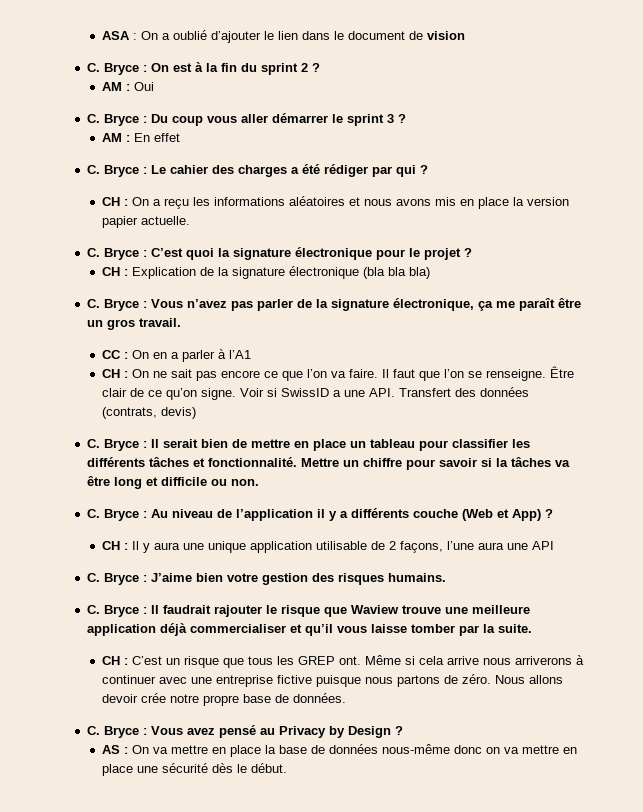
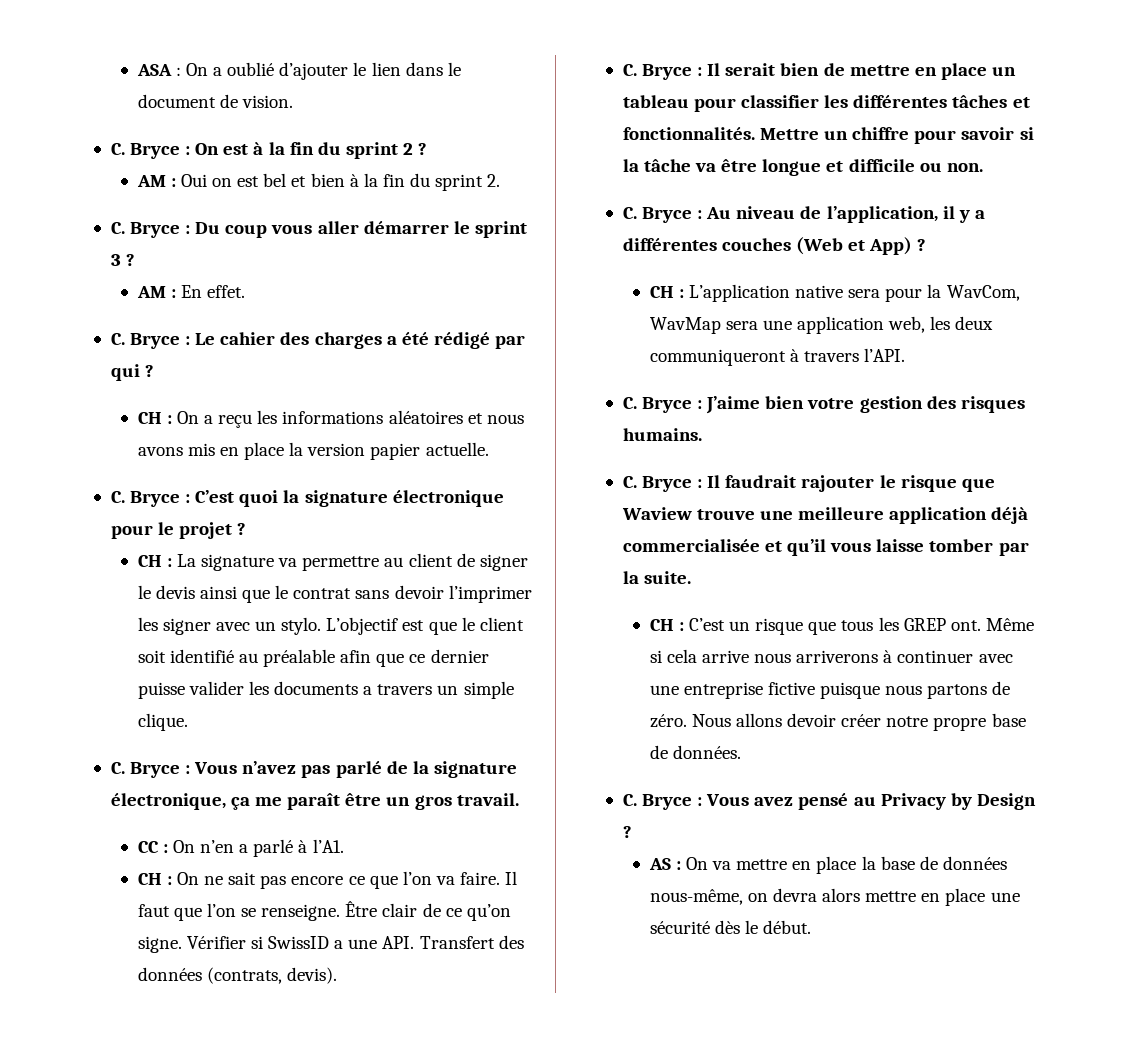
- ASA : On a oublié d’ajouter le lien dans le document de vision
+ ASA : On a oublié d’ajouter le lien dans le document de vision.
- AM : Oui
+ AM : Oui on est bel et bien à la fin du sprint 2.
- AM : En effet
+ AM : En effet.
- C. Bryce : Le cahier des charges a été rédiger par qui ?
+ C. Bryce : Le cahier des charges a été rédigé par qui ?
- CH : Explication de la signature électronique (bla bla bla)
+ CH : La signature va permettre au client de signer le devis ainsi que le contrat sans devoir l’imprimer les signer avec un stylo. L’objectif est que le client soit identifié au préalable afin que ce dernier puisse valider les documents a travers un simple clique.
- C. Bryce : Vous n’avez pas parler de la signature électronique, ça me paraît être un gros travail.
+ C. Bryce : Vous n’avez pas parlé de la signature électronique, ça me paraît être un gros travail.
- CC : On en a parler à l’A1
+ CC : On n’en a parlé à l’A1.
- Voir si SwissID a une API. Transfert des données (contrats, devis)
+ Vérifier si SwissID a une API. Transfert des données (contrats, devis).
- C. Bryce : Il serait bien de mettre en place un tableau pour classifier les différents tâches et fonctionnalité.
+ C. Bryce : Il serait bien de mettre en place un tableau pour classifier les différentes tâches et fonctionnalités.
- Mettre un chiffre pour savoir si la tâches va être long et difficile ou non.
+ Mettre un chiffre pour savoir si la tâche va être longue et difficile ou non.
- C. Bryce : Au niveau de l’application il y a différents couche (Web et App) ?
+ C. Bryce : Au niveau de l’application, il y a différentes couches (Web et App) ?
- CH : Il y aura une unique application utilisable de 2 façons, l’une aura une API
+ CH : L’application native sera pour la WavCom, WavMap sera une application web, les deux communiqueront à travers l’API.
- C. Bryce : Il faudrait rajouter le risque que Waview trouve une meilleure application déjà commercialiser et qu’il vous laisse tomber par la suite.
+ C. Bryce : Il faudrait rajouter le risque que Waview trouve une meilleure application déjà commercialisée et qu’il vous laisse tomber par la suite.
- Nous allons devoir crée notre propre base de données.
+ Nous allons devoir créer notre propre base de données.
- AS : On va mettre en place la base de données nous-même donc on va mettre en place une sécurité dès le début.
+ AS : On va mettre en place la base de données nous-même, on devra alors mettre en place une sécurité dès le début.

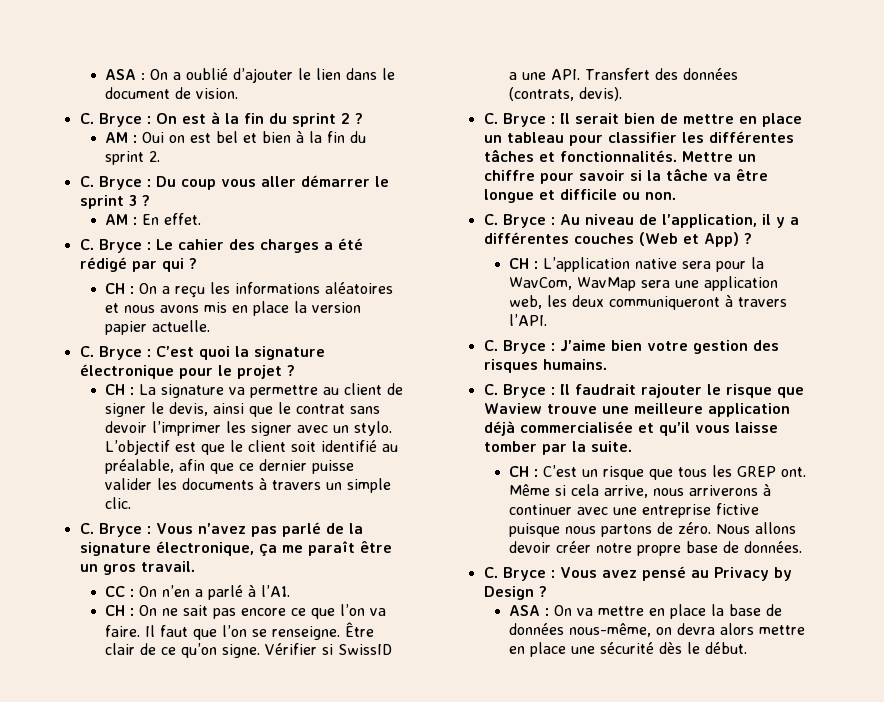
- CH : La signature va permettre au client de signer le devis ainsi que le contrat sans devoir l’imprimer les signer avec un stylo.
+ CH : La signature va permettre au client de signer le devis, ainsi que le contrat sans devoir l’imprimer les signer avec un stylo.
- L’objectif est que le client soit identifié au préalable afin que ce dernier puisse valider les documents a travers un simple clique.
+ L’objectif est que le client soit identifié au préalable, afin que ce dernier puisse valider les documents à travers un simple clic.
- Même si cela arrive nous arriverons à continuer avec une entreprise fictive puisque nous partons de zéro.
+ Même si cela arrive, nous arriverons à continuer avec une entreprise fictive puisque nous partons de zéro.
- AS : On va mettre en place la base de données nous-même, on devra alors mettre en place une sécurité dès le début.
+ ASA : On va mettre en place la base de données nous-même, on devra alors mettre en place une sécurité dès le début.

